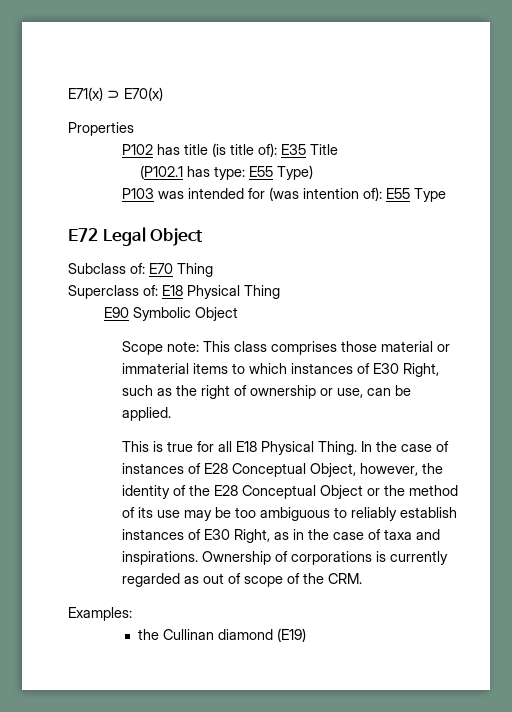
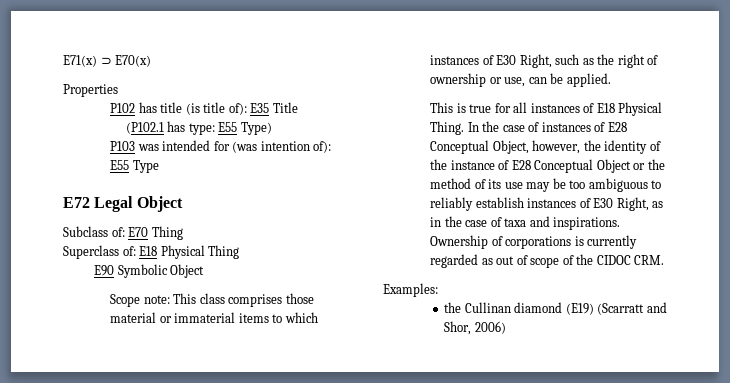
- This is true for all E18 Physical Thing.
+ This is true for all instances of E18 Physical Thing.
- In the case of instances of E28 Conceptual Object, however, the identity of the E28 Conceptual Object or the method of its use may be too ambiguous to reliably establish instances of E30 Right, as in the case of taxa and inspirations.
+ In the case of instances of E28 Conceptual Object, however, the identity of the instance of E28 Conceptual Object or the method of its use may be too ambiguous to reliably establish instances of E30 Right, as in the case of taxa and inspirations.
- Ownership of corporations is currently regarded as out of scope of the CRM.
+ Ownership of corporations is currently regarded as out of scope of the CIDOC CRM.
- the Cullinan diamond (E19)
+ the Cullinan diamond (E19) (Scarratt and Shor, 2006)

